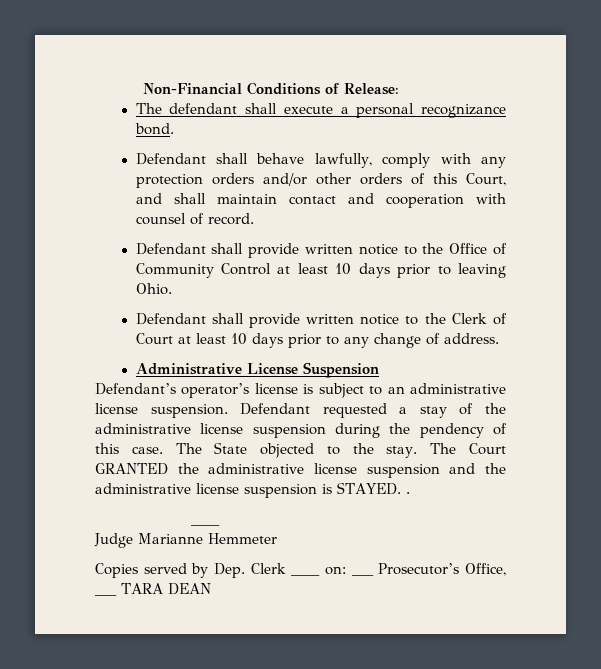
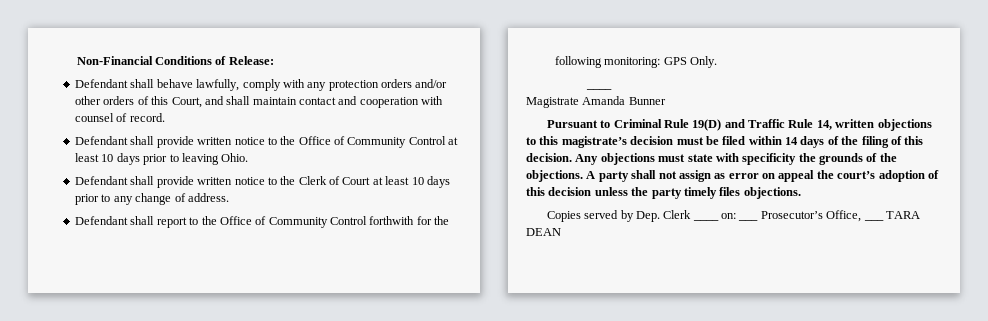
- The defendant shall execute a personal recognizance bond.
- Administrative License Suspension
- Defendant’s operator’s license is subject to an administrative license suspension. Defendant requested a stay of the administrative license suspension during the pendency of this case. The State objected to the stay. The Court GRANTED the administrative license suspension and the administrative license suspension is STAYED. .
+ Defendant shall report to the Office of Community Control forthwith for the following monitoring: GPS Only.
  ____
- Judge Marianne Hemmeter
+ Magistrate Amanda Bunner
+ Pursuant to Criminal Rule 19(D) and Traffic Rule 14, written objections to this magistrate’s decision must be filed within 14 days of the filing of this decision. Any objections must state with specificity the grounds of the objections. A party shall not assign as error on appeal the court’s adoption of this decision unless the party timely files objections.

